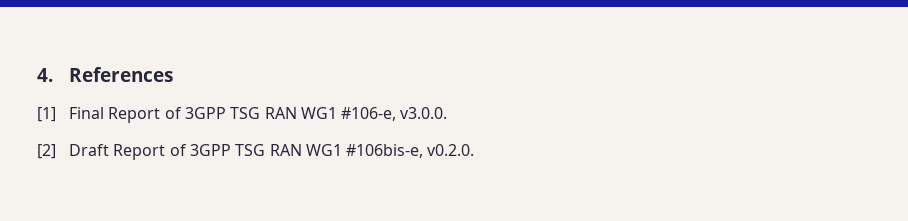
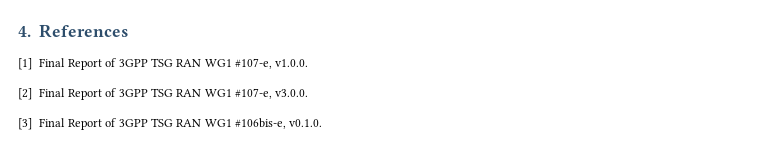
- [1] Final Report of 3GPP TSG RAN WG1 #106-e, v3.0.0.
+ [1] Final Report of 3GPP TSG RAN WG1 #107-e, v1.0.0.
+ [2] Final Report of 3GPP TSG RAN WG1 #107-e, v3.0.0.
- [2] Draft Report of 3GPP TSG RAN WG1 #106bis-e, v0.2.0.
+ [3] Final Report of 3GPP TSG RAN WG1 #106bis-e, v0.1.0.

